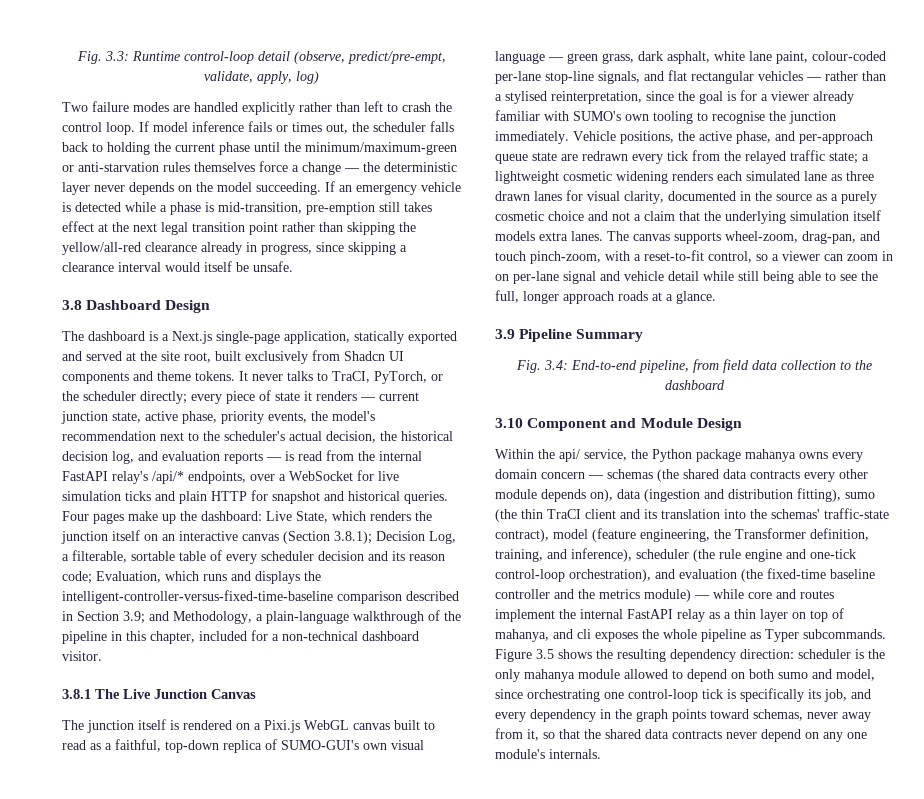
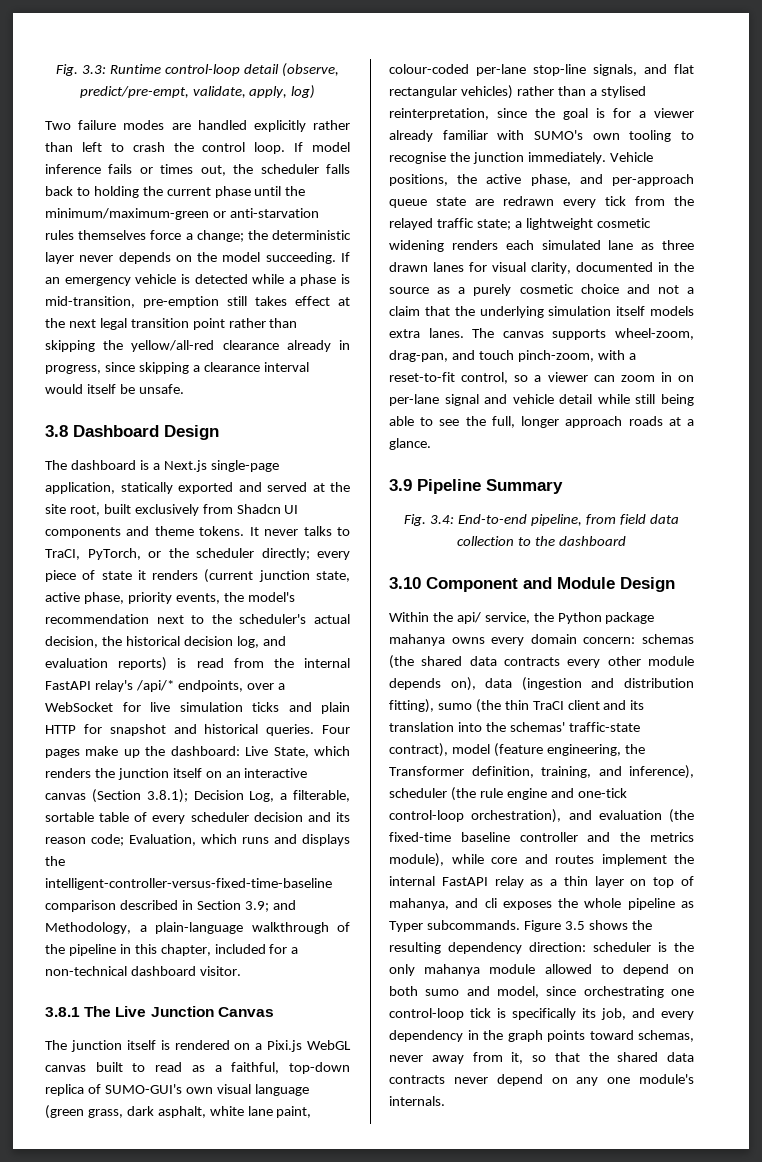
- If model inference fails or times out, the scheduler falls back to holding the current phase until the minimum/maximum-green or anti-starvation rules themselves force a change — the deterministic layer never depends on the model succeeding.
+ If model inference fails or times out, the scheduler falls back to holding the current phase until the minimum/maximum-green or anti-starvation rules themselves force a change; the deterministic layer never depends on the model succeeding.
- every piece of state it renders — current junction state, active phase, priority events, the model's recommendation next to the scheduler's actual decision, the historical decision log, and evaluation reports — is read from the internal FastAPI relay's /api/* endpoints, over a WebSocket for live simulation ticks and plain HTTP for snapshot and historical queries.
+ every piece of state it renders (current junction state, active phase, priority events, the model's recommendation next to the scheduler's actual decision, the historical decision log, and evaluation reports) is read from the internal FastAPI relay's /api/* endpoints, over a WebSocket for live simulation ticks and plain HTTP for snapshot and historical queries.
- The junction itself is rendered on a Pixi.js WebGL canvas built to read as a faithful, top-down replica of SUMO-GUI's own visual language — green grass, dark asphalt, white lane paint, colour-coded per-lane stop-line signals, and flat rectangular vehicles — rather than a stylised reinterpretation, since the goal is for a viewer already familiar with SUMO's own tooling to recognise the junction immediately.
+ The junction itself is rendered on a Pixi.js WebGL canvas built to read as a faithful, top-down replica of SUMO-GUI's own visual language (green grass, dark asphalt, white lane paint, colour-coded per-lane stop-line signals, and flat rectangular vehicles) rather than a stylised reinterpretation, since the goal is for a viewer already familiar with SUMO's own tooling to recognise the junction immediately.
- Within the api/ service, the Python package mahanya owns every domain concern — schemas (the shared data contracts every other module depends on), data (ingestion and distribution fitting), sumo (the thin TraCI client and its translation into the schemas' traffic-state contract), model (feature engineering, the Transformer definition, training, and inference), scheduler (the rule engine and one-tick control-loop orchestration), and evaluation (the fixed-time baseline controller and the metrics module) — while core and routes implement the internal FastAPI relay as a thin layer on top of mahanya, and cli exposes the whole pipeline as Typer subcommands.
+ Within the api/ service, the Python package mahanya owns every domain concern: schemas (the shared data contracts every other module depends on), data (ingestion and distribution fitting), sumo (the thin TraCI client and its translation into the schemas' traffic-state contract), model (feature engineering, the Transformer definition, training, and inference), scheduler (the rule engine and one-tick control-loop orchestration), and evaluation (the fixed-time baseline controller and the metrics module), while core and routes implement the internal FastAPI relay as a thin layer on top of mahanya, and cli exposes the whole pipeline as Typer subcommands.

